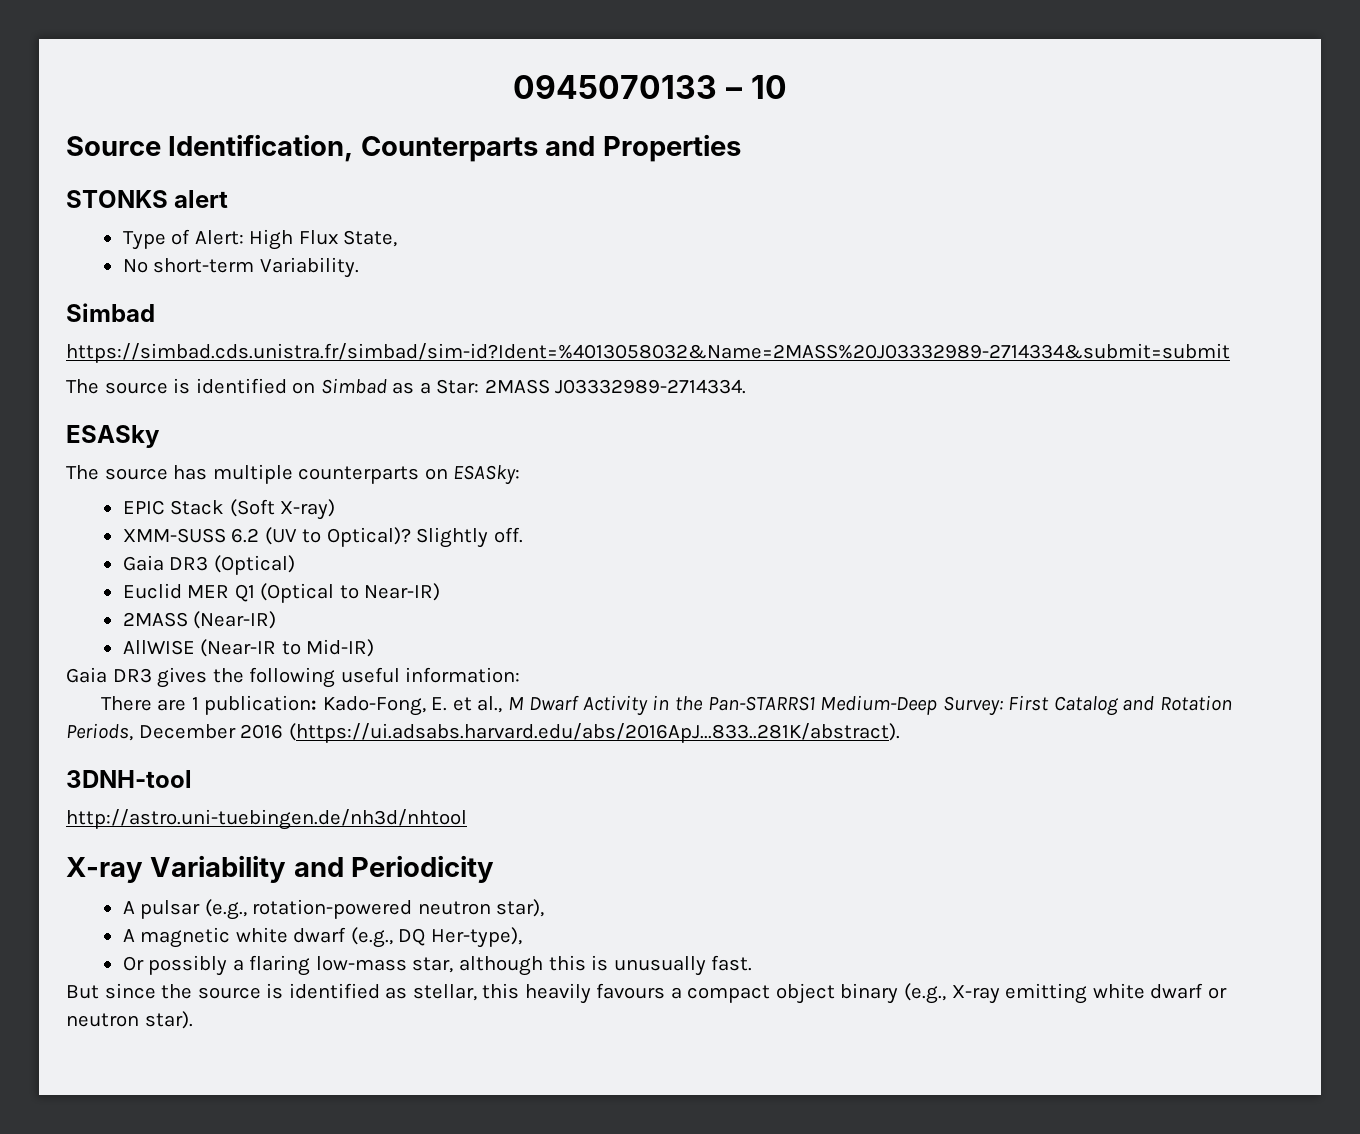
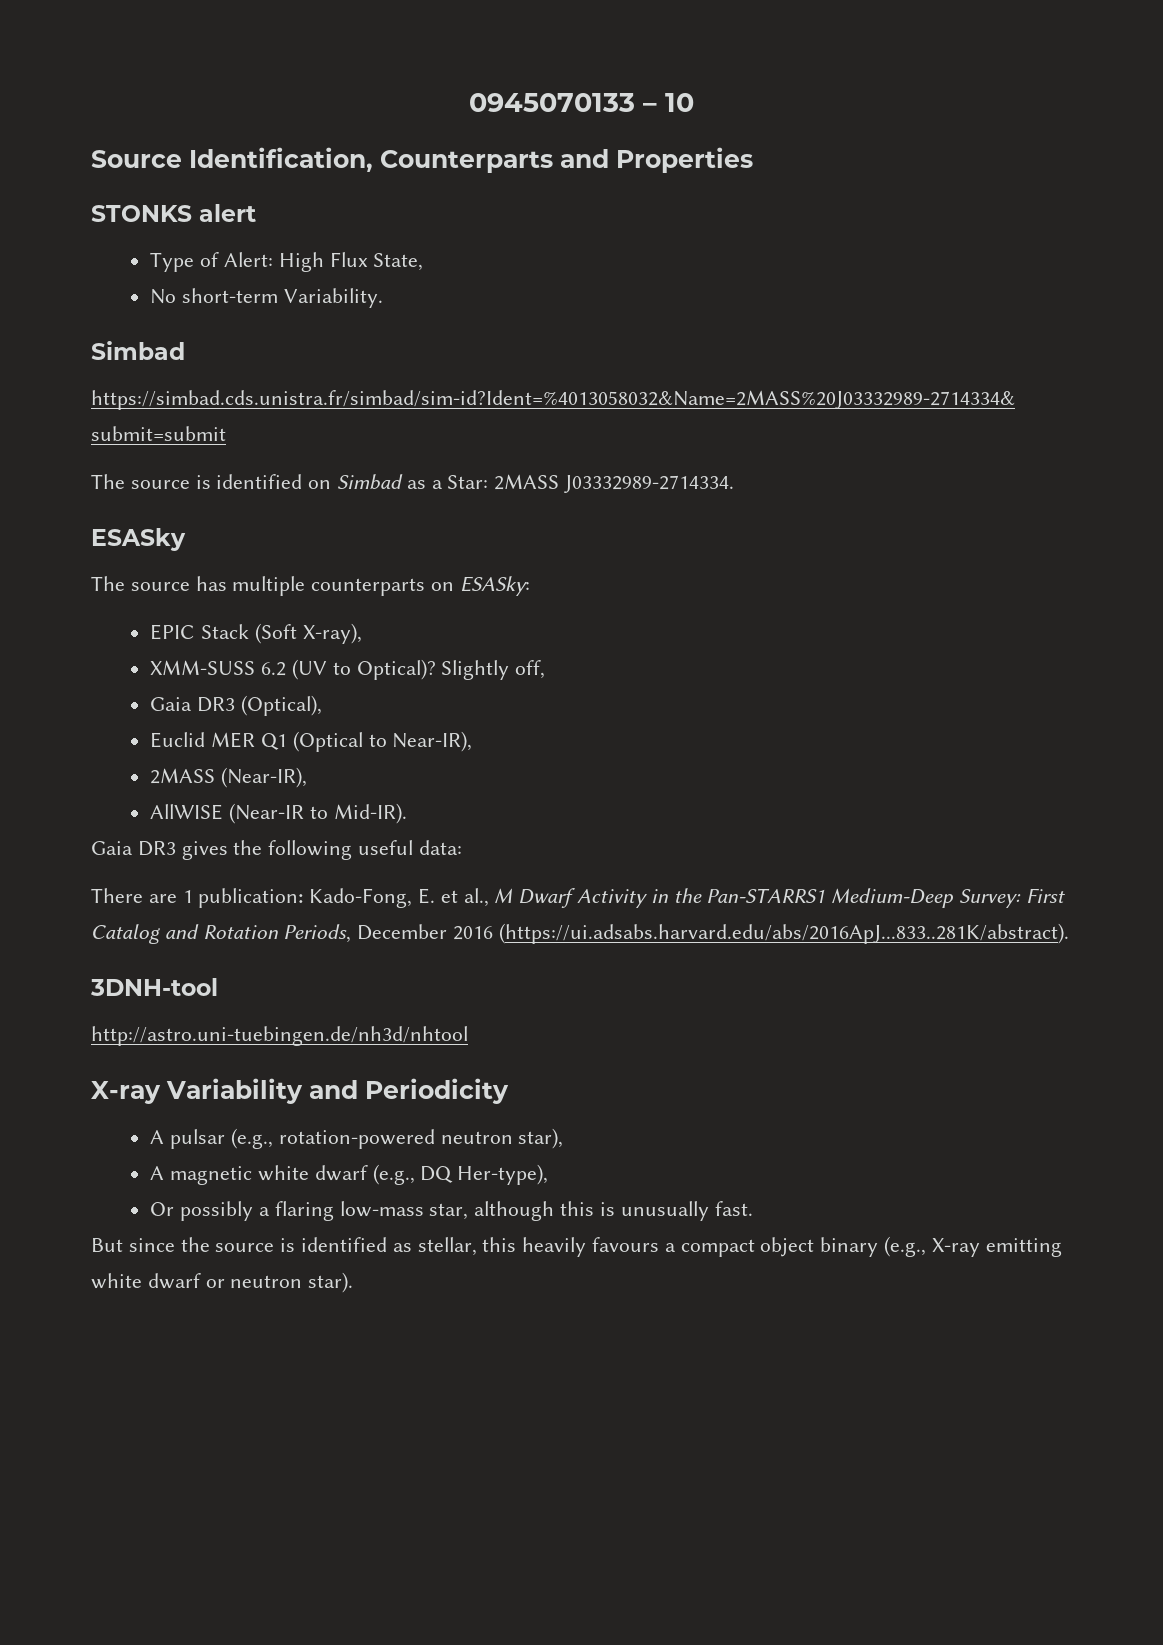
- EPIC Stack (Soft X-ray)
+ EPIC Stack (Soft X-ray),
- Slightly off.
- Gaia DR3 (Optical)
+ Slightly off,
+ Gaia DR3 (Optical),
- Euclid MER Q1 (Optical to Near-IR)
- 2MASS (Near-IR)
+ Euclid MER Q1 (Optical to Near-IR),
+ 2MASS (Near-IR),
- AllWISE (Near-IR to Mid-IR)
+ AllWISE (Near-IR to Mid-IR).
- Gaia DR3 gives the following useful information:
+ Gaia DR3 gives the following useful data:

